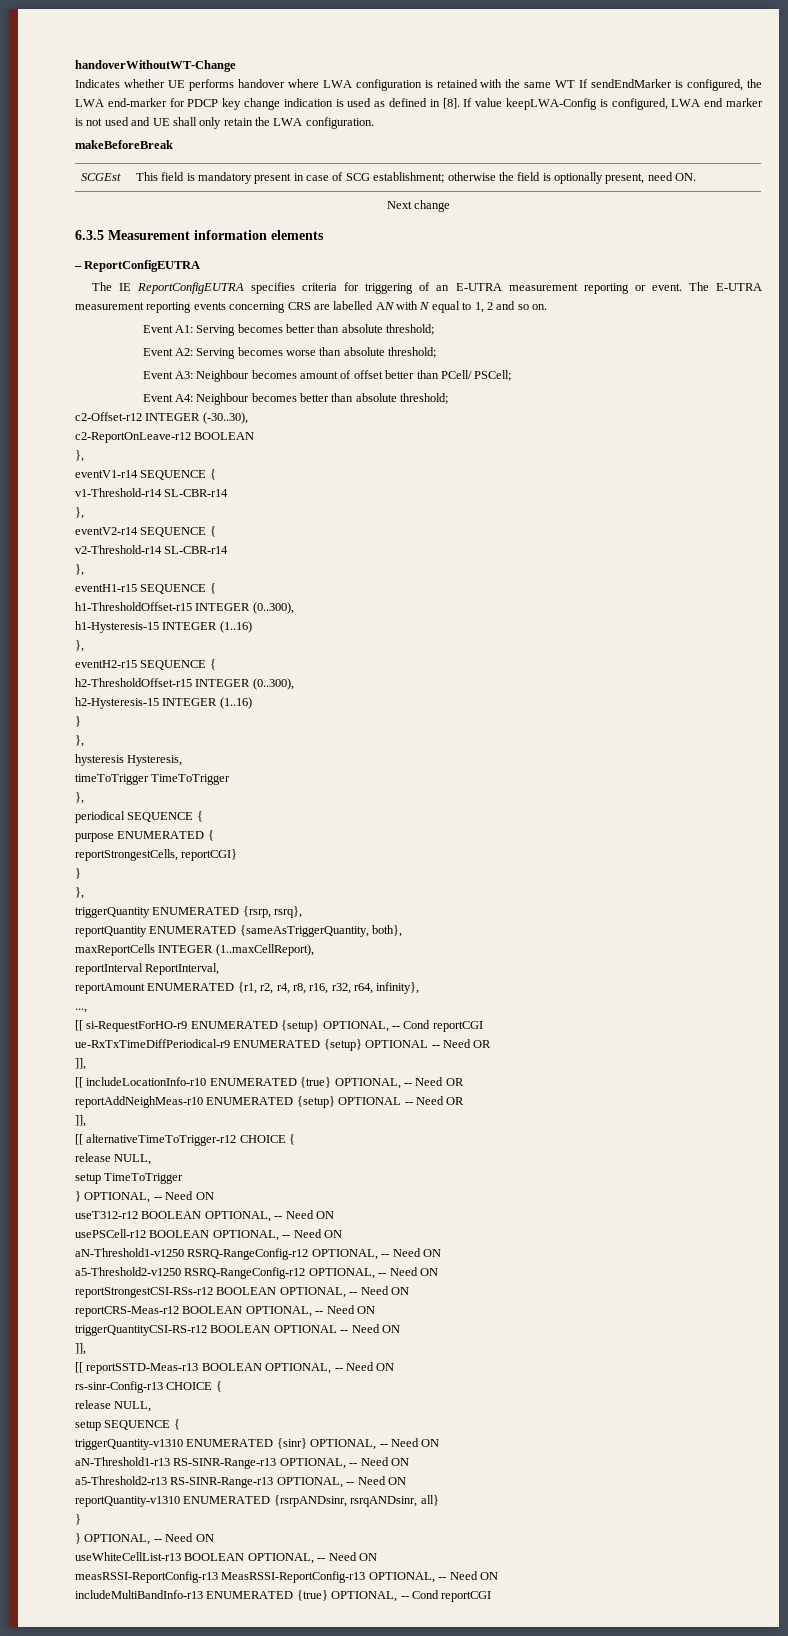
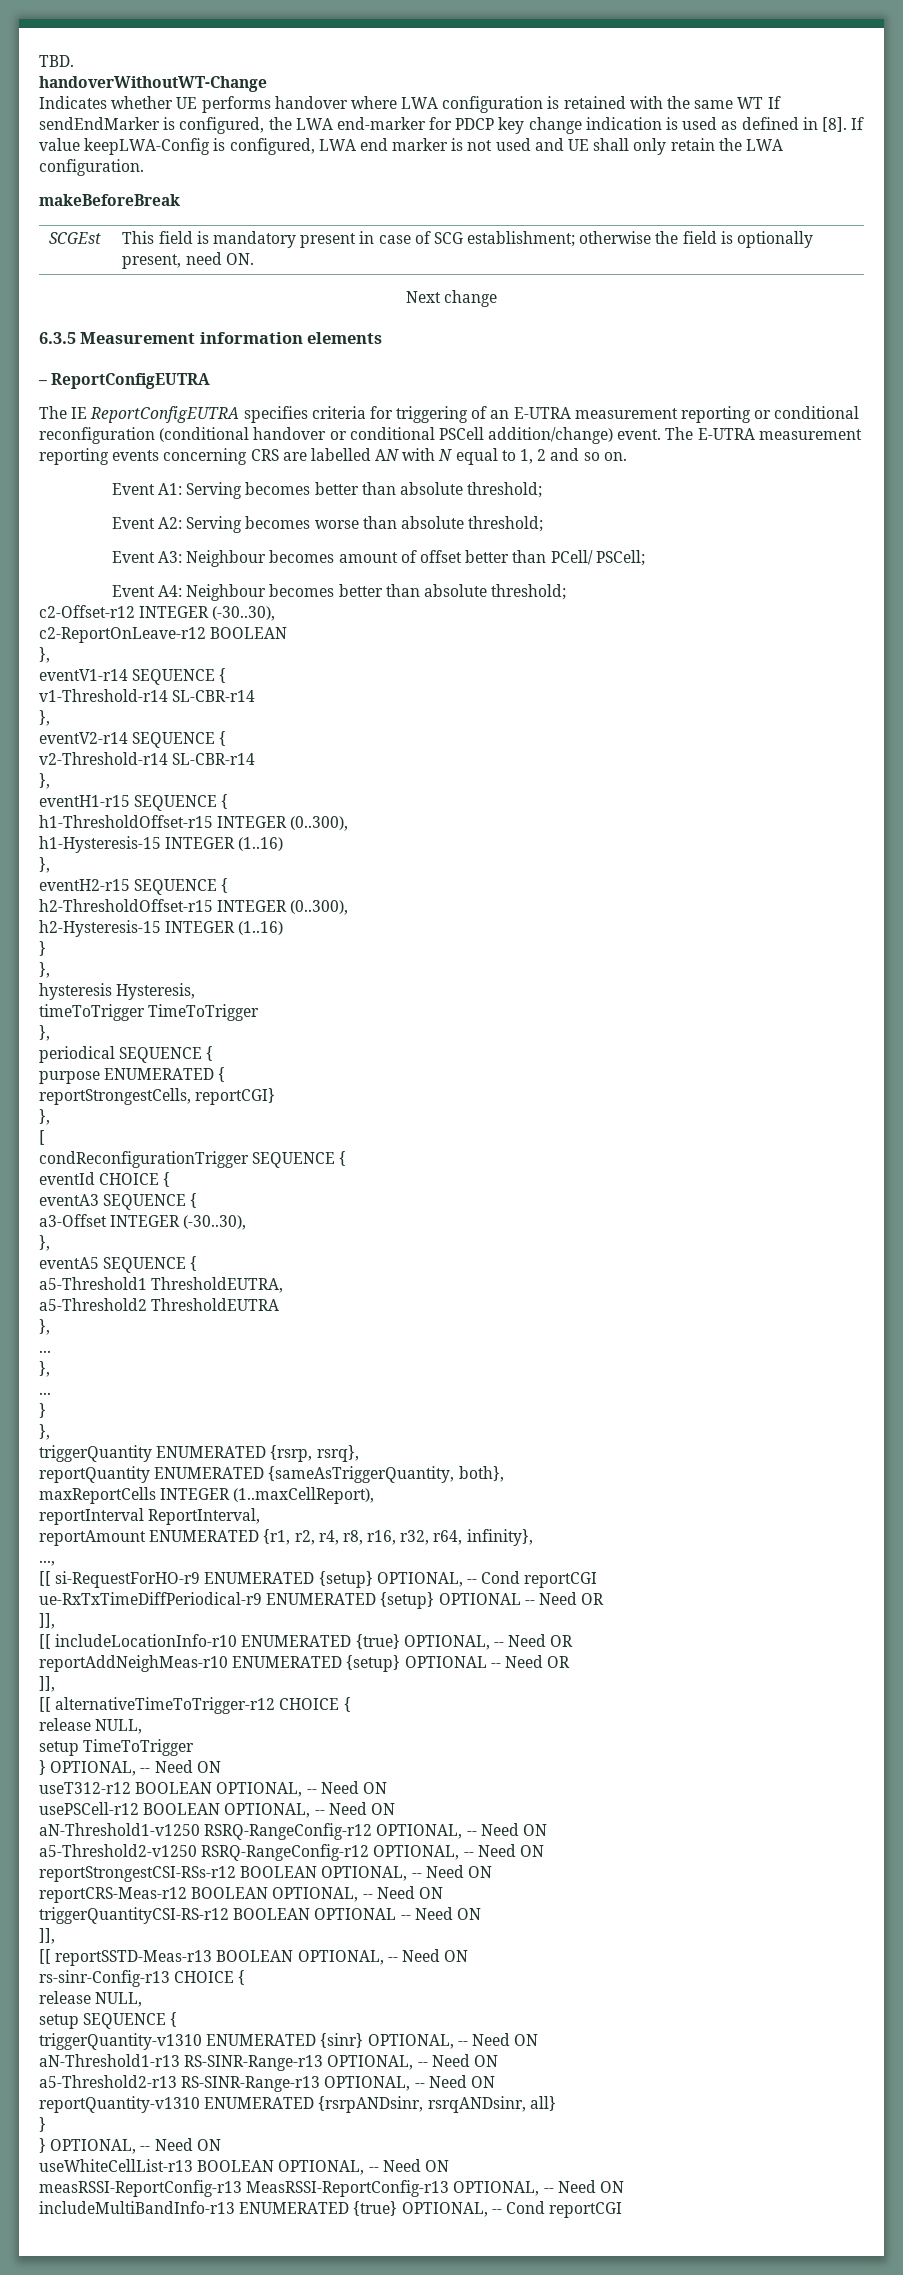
+ TBD.
- The IE ReportConfigEUTRA specifies criteria for triggering of an E-UTRA measurement reporting or event.
+ The IE ReportConfigEUTRA specifies criteria for triggering of an E-UTRA measurement reporting or conditional reconfiguration (conditional handover or conditional PSCell addition/change) event.
  reportStrongestCells, reportCGI}
+ },
+ [
+ condReconfigurationTrigger SEQUENCE {
+ eventId CHOICE {
+ eventA3 SEQUENCE {
+ a3-Offset INTEGER (-30..30),
+ },
+ eventA5 SEQUENCE {
+ a5-Threshold1 ThresholdEUTRA,
+ a5-Threshold2 ThresholdEUTRA
+ },
+ ...
+ },
+ ...

